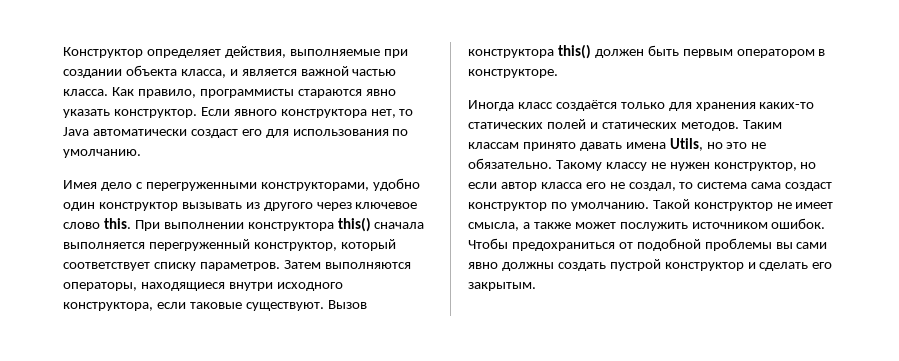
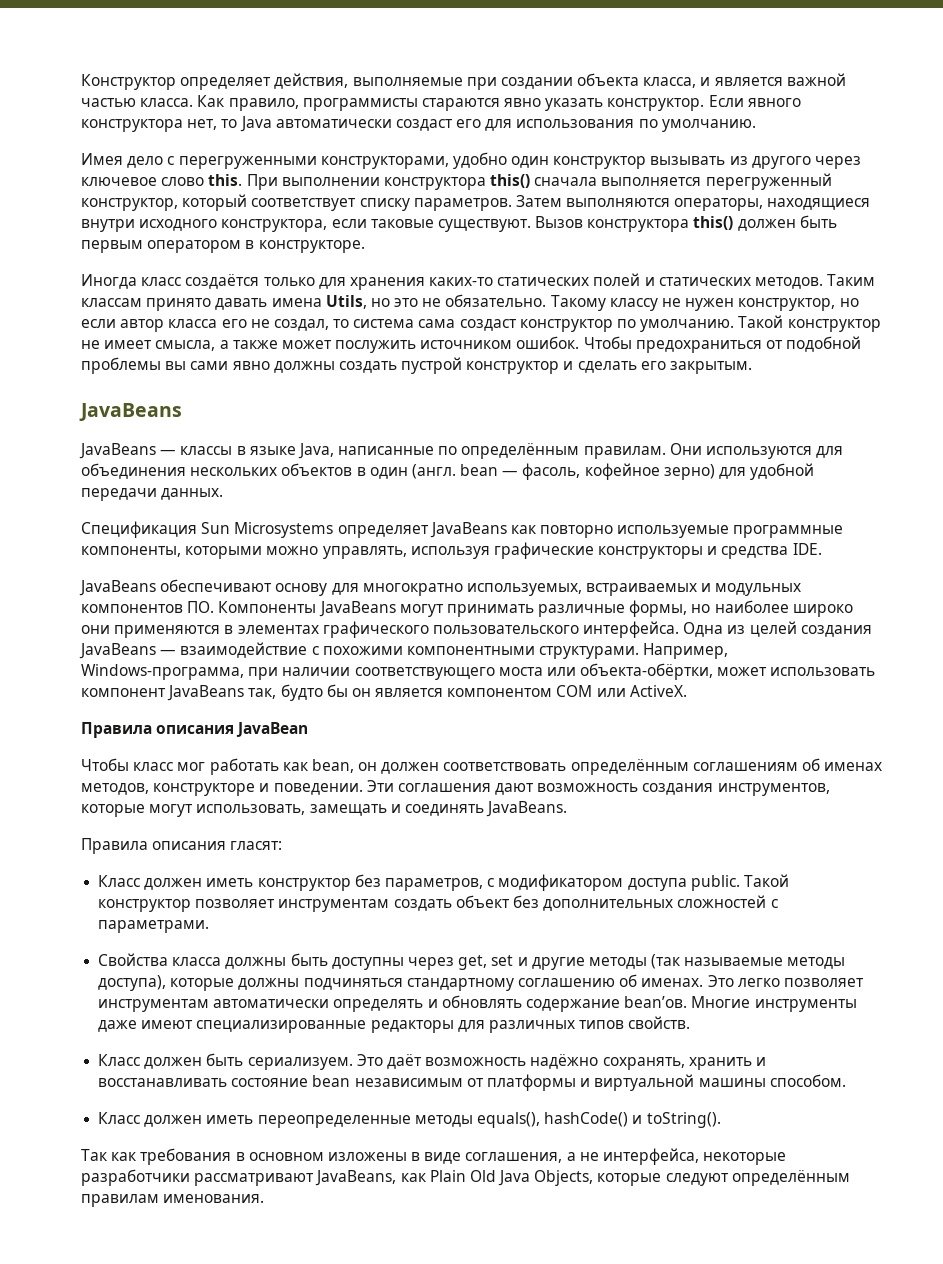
  Чтобы предохраниться от подобной проблемы вы сами явно должны создать пустрой конструктор и сделать его закрытым.
+ JavaBeans
+ JavaBeans — классы в языке Java, написанные по определённым правилам. Они используются для объединения нескольких объектов в один (англ. bean — фасоль, кофейное зерно) для удобной передачи данных.
+ Спецификация Sun Microsystems определяет JavaBeans как повторно используемые программные компоненты, которыми можно управлять, используя графические конструкторы и средства IDE.
+ JavaBeans обеспечивают основу для многократно используемых, встраиваемых и модульных компонентов ПО. Компоненты JavaBeans могут принимать различные формы, но наиболее широко они применяются в элементах графического пользовательского интерфейса. Одна из целей создания JavaBeans — взаимодействие с похожими компонентными структурами. Например, Windows-программа, при наличии соответствующего моста или объекта-обёртки, может использовать компонент JavaBeans так, будто бы он является компонентом COM или ActiveX.
+ Правила описания JavaBean
+ Чтобы класс мог работать как bean, он должен соответствовать определённым соглашениям об именах методов, конструкторе и поведении. Эти соглашения дают возможность создания инструментов, которые могут использовать, замещать и соединять JavaBeans.
+ Правила описания гласят:
+ Класс должен иметь конструктор без параметров, с модификатором доступа public. Такой конструктор позволяет инструментам создать объект без дополнительных сложностей с параметрами.
+ Свойства класса должны быть доступны через get, set и другие методы (так называемые методы доступа), которые должны подчиняться стандартному соглашению об именах. Это легко позволяет инструментам автоматически определять и обновлять содержание bean’ов. Многие инструменты даже имеют специализированные редакторы для различных типов свойств.
+ Класс должен быть сериализуем. Это даёт возможность надёжно сохранять, хранить и восстанавливать состояние bean независимым от платформы и виртуальной машины способом.
+ Класс должен иметь переопределенные методы equals(), hashCode() и toString().
+ Так как требования в основном изложены в виде соглашения, а не интерфейса, некоторые разработчики рассматривают JavaBeans, как Plain Old Java Objects, которые следуют определённым правилам именования.

